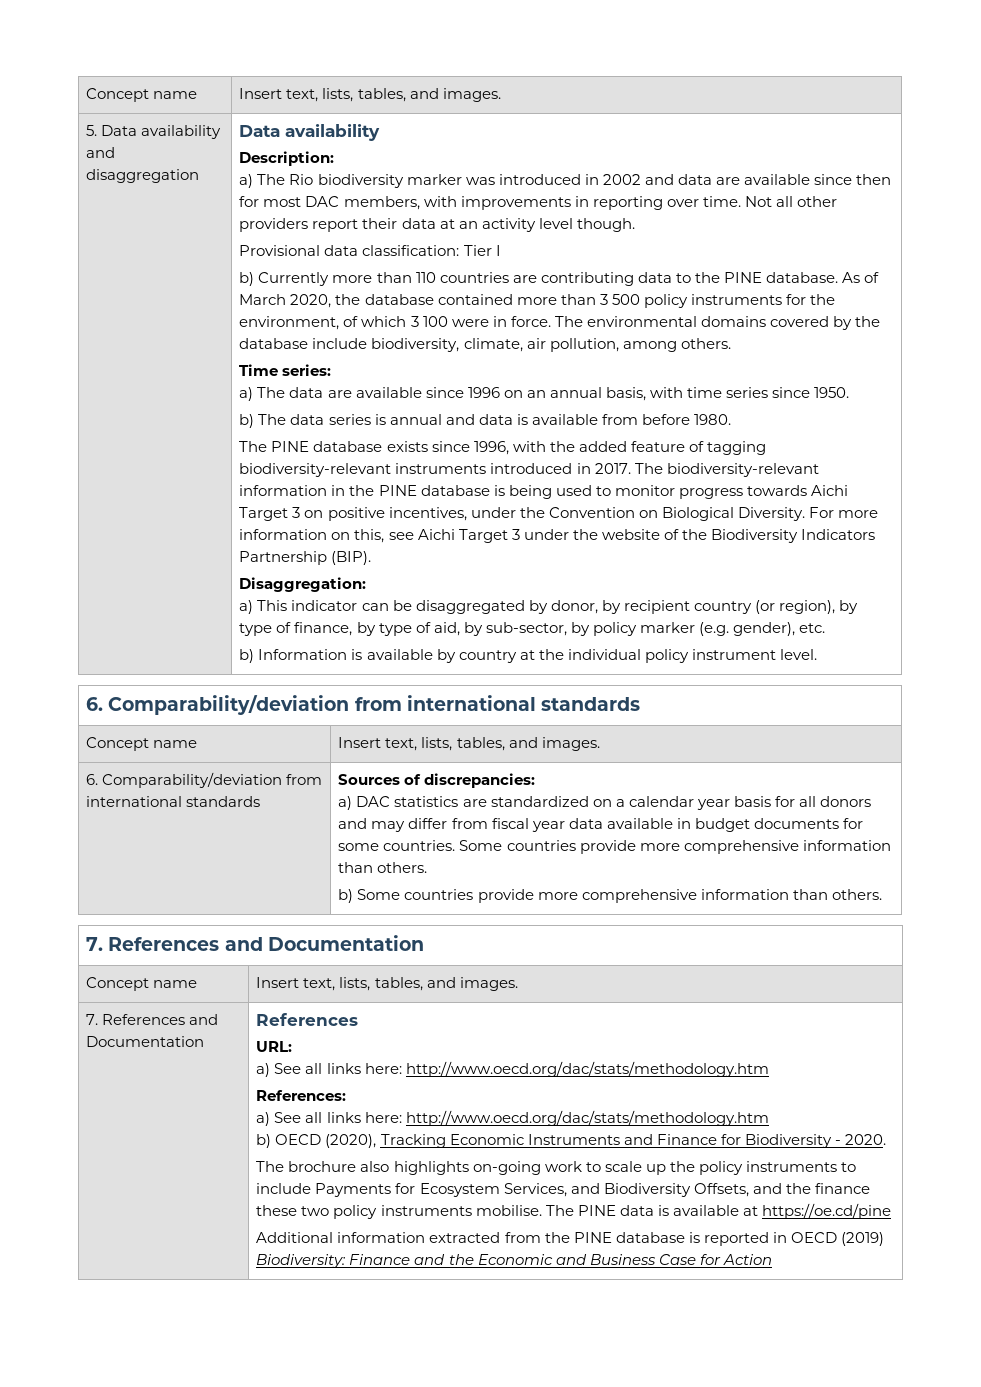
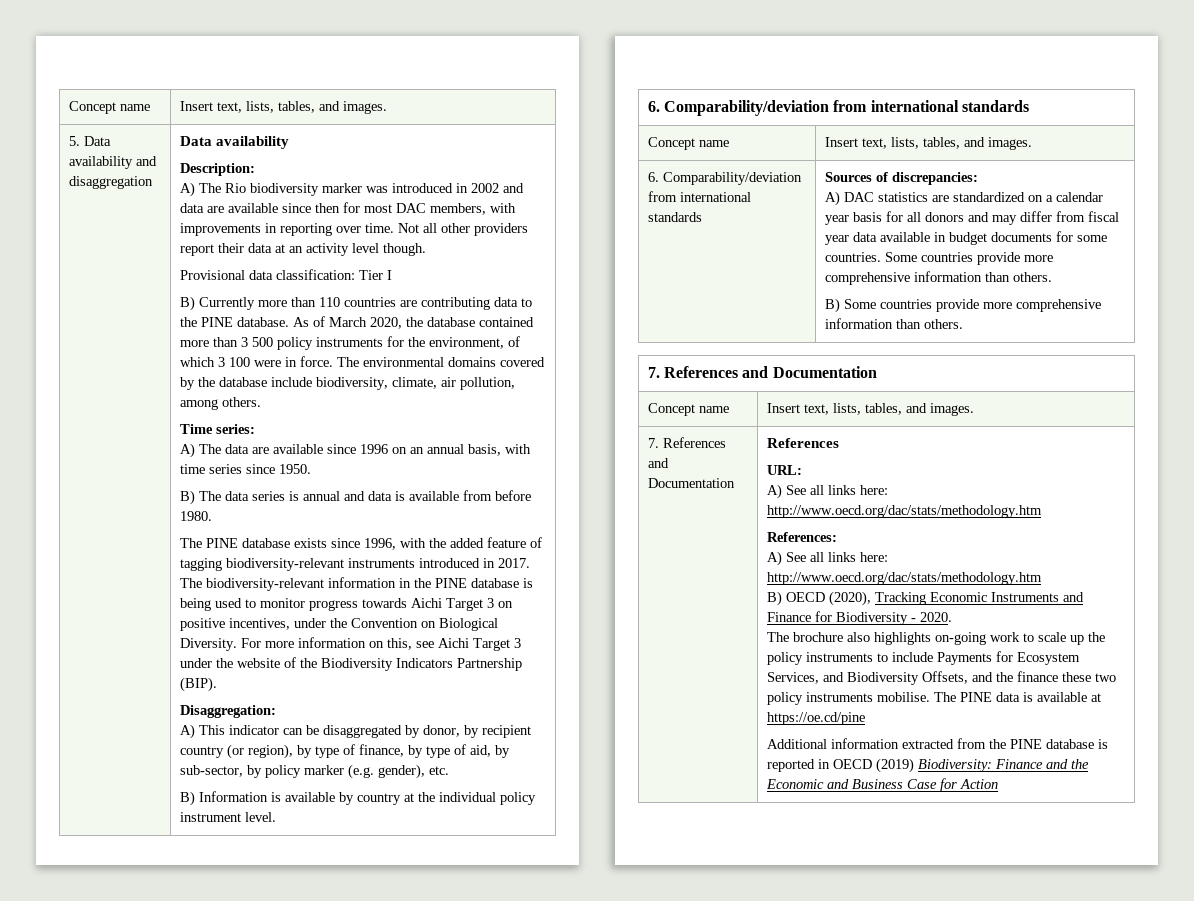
- a) The Rio biodiversity marker was introduced in 2002 and data are available since then for most DAC members, with improvements in reporting over time.
+ A) The Rio biodiversity marker was introduced in 2002 and data are available since then for most DAC members, with improvements in reporting over time.
- b) Currently more than 110 countries are contributing data to the PINE database.
+ B) Currently more than 110 countries are contributing data to the PINE database.
- a) The data are available since 1996 on an annual basis, with time series since 1950.
+ A) The data are available since 1996 on an annual basis, with time series since 1950.
- b) The data series is annual and data is available from before 1980.
+ B) The data series is annual and data is available from before 1980.
- a) This indicator can be disaggregated by donor, by recipient country (or region), by type of finance, by type of aid, by sub-sector, by policy marker (e.g. gender), etc.
+ A) This indicator can be disaggregated by donor, by recipient country (or region), by type of finance, by type of aid, by sub-sector, by policy marker (e.g. gender), etc.
- b) Information is available by country at the individual policy instrument level.
+ B) Information is available by country at the individual policy instrument level.
- a) DAC statistics are standardized on a calendar year basis for all donors and may differ from fiscal year data available in budget documents for some countries.
+ A) DAC statistics are standardized on a calendar year basis for all donors and may differ from fiscal year data available in budget documents for some countries.
- b) Some countries provide more comprehensive information than others.
+ B) Some countries provide more comprehensive information than others.
  URL:
- a) See all links here: http://www.oecd.org/dac/stats/methodology.htm
+ A) See all links here: http://www.oecd.org/dac/stats/methodology.htm
  References:
- a) See all links here: http://www.oecd.org/dac/stats/methodology.htm
- b) OECD (2020), Tracking Economic Instruments and Finance for Biodiversity - 2020.
+ A) See all links here: http://www.oecd.org/dac/stats/methodology.htm
+ B) OECD (2020), Tracking Economic Instruments and Finance for Biodiversity - 2020.

